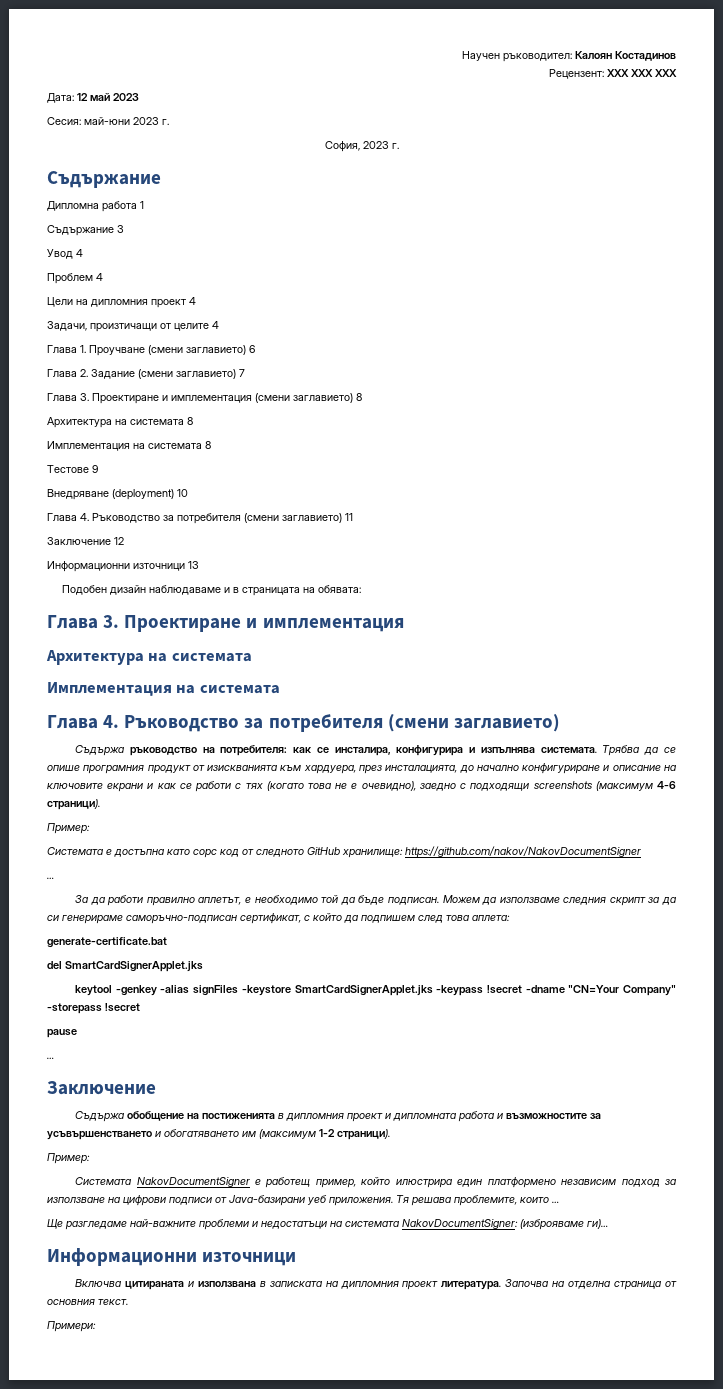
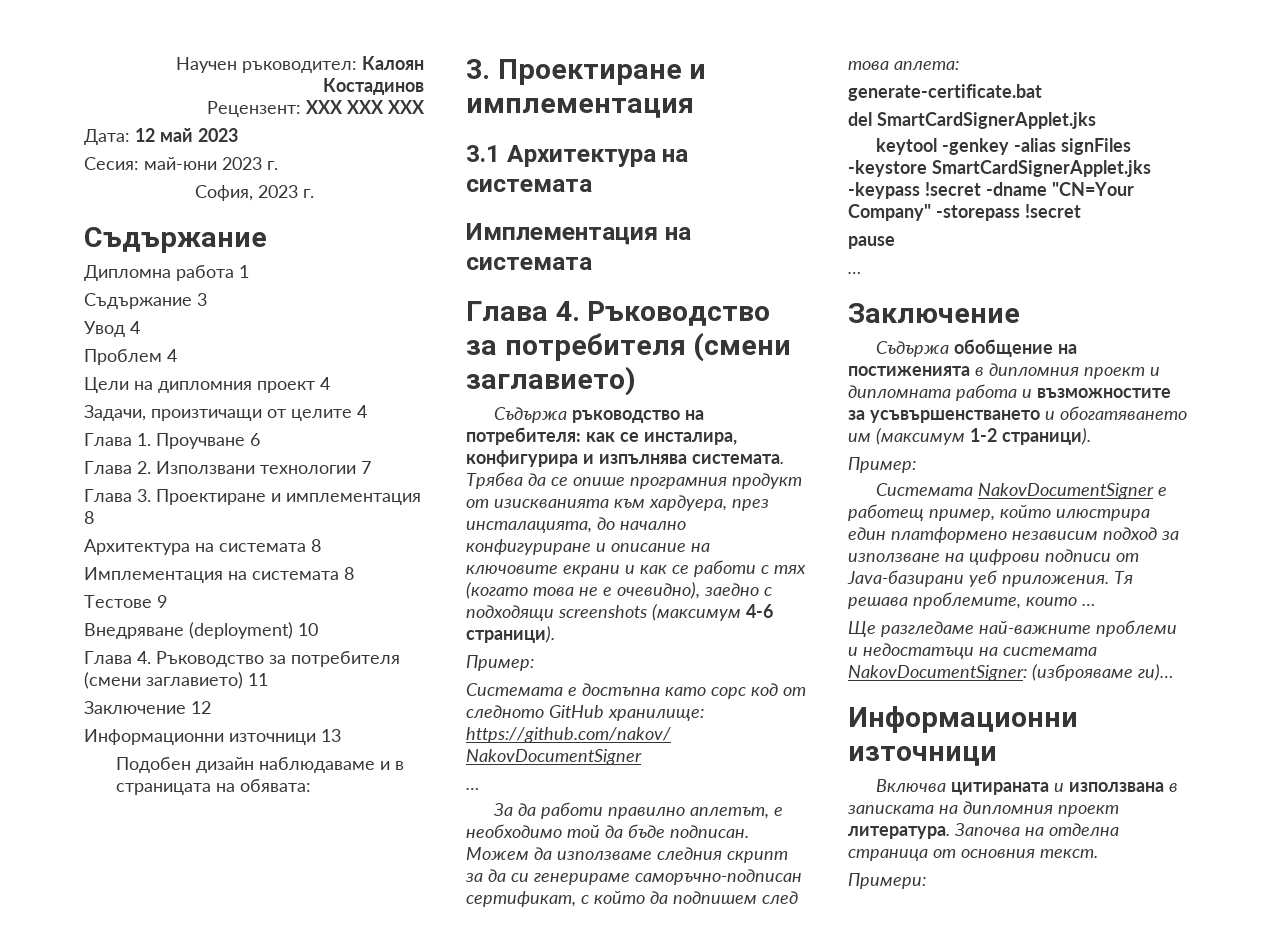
- Глава 1. Проучване (смени заглавието) 6
+ Глава 1. Проучване 6
- Глава 2. Задание (смени заглавието) 7
+ Глава 2. Използвани технологии 7
- Глава 3. Проектиране и имплементация (смени заглавието) 8
+ Глава 3. Проектиране и имплементация 8
  Подобен дизайн наблюдаваме и в страницата на обявата:
- Глава 3. Проектиране и имплементация
- Архитектура на системата
+ 3. Проектиране и имплементация
+ 3.1 Архитектура на системата

